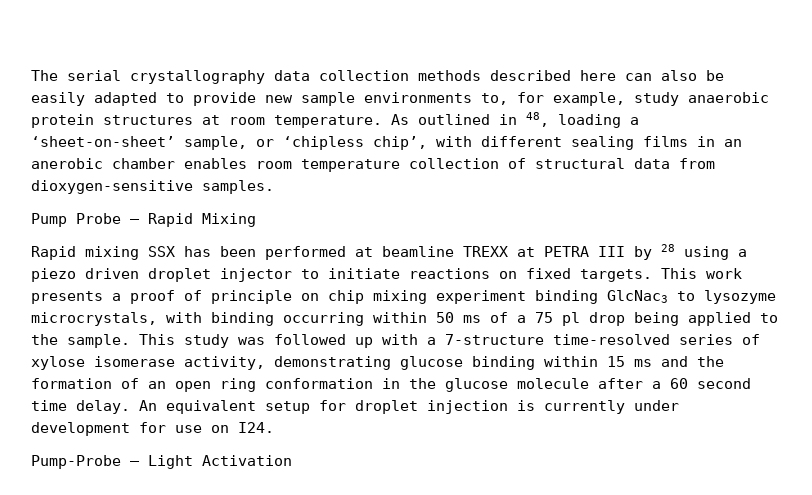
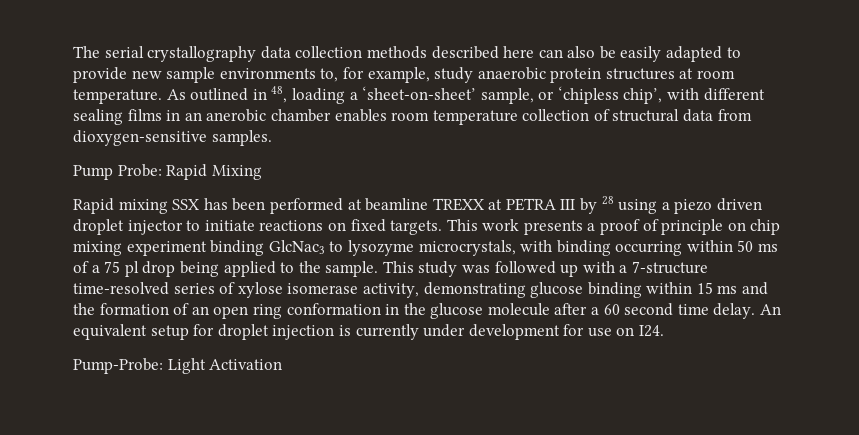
- Pump Probe – Rapid Mixing
+ Pump Probe: Rapid Mixing
- Pump-Probe – Light Activation
+ Pump-Probe: Light Activation

